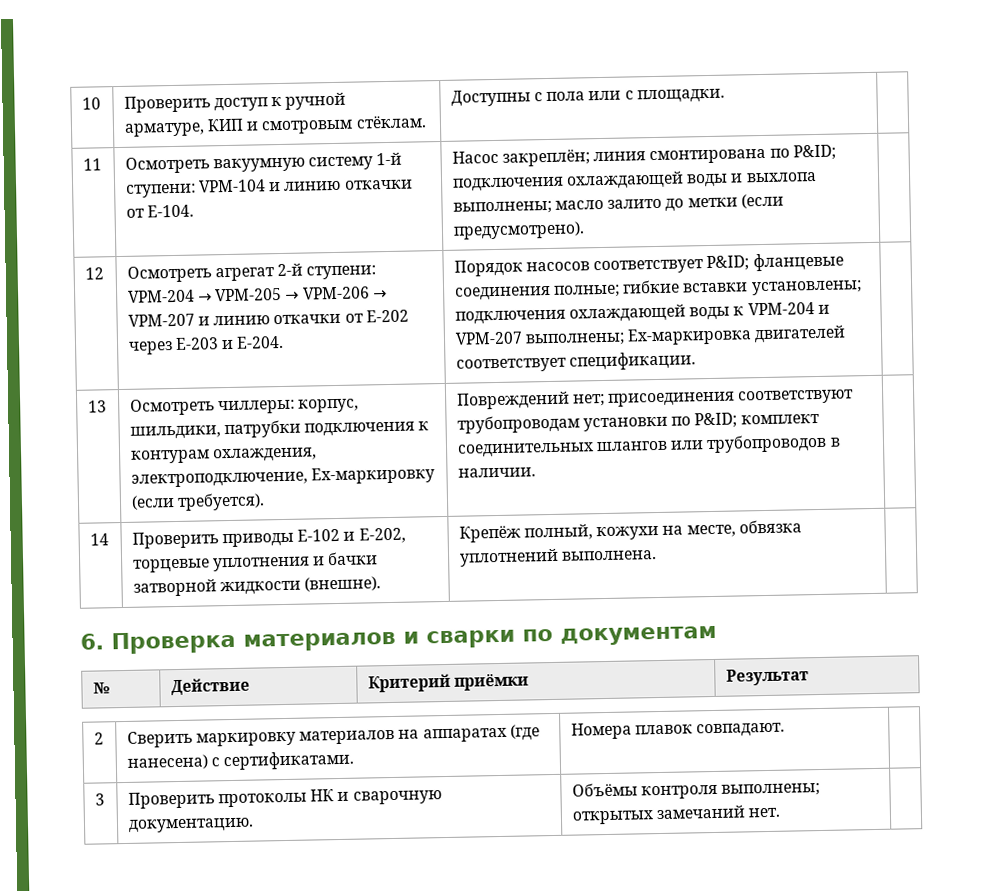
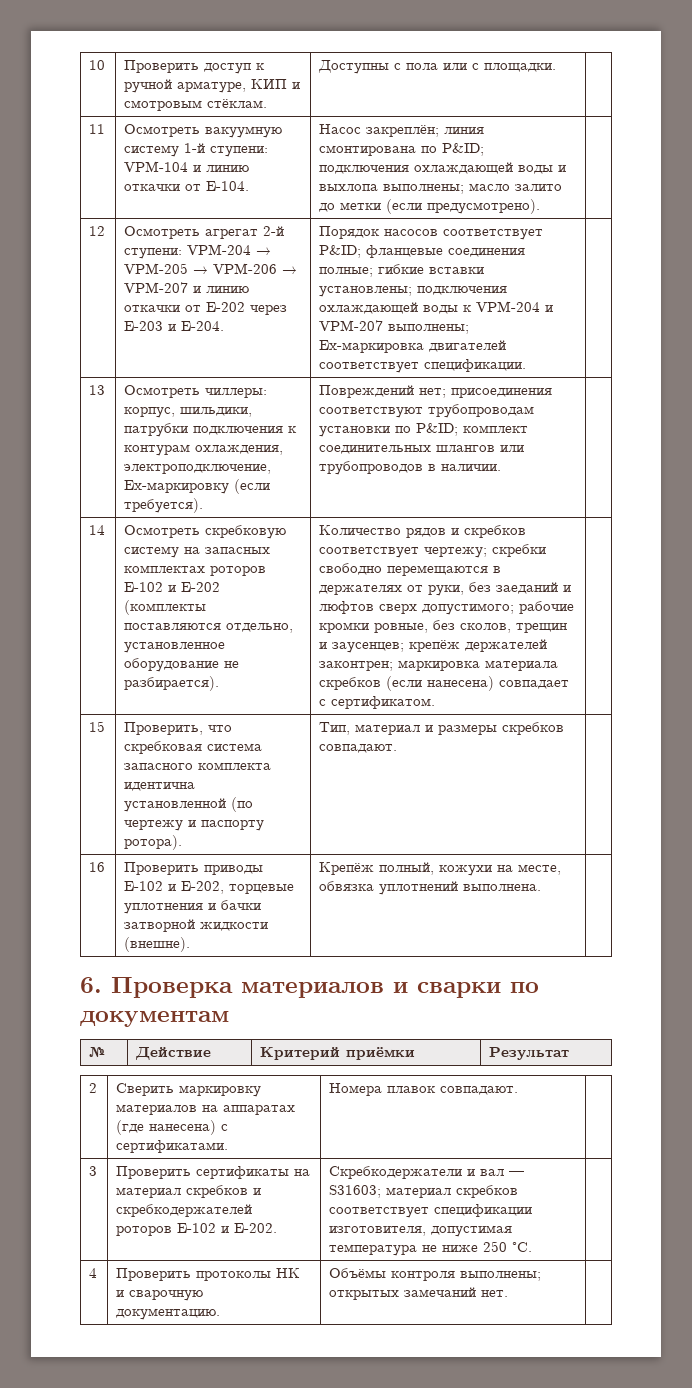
- Проверить приводы E-102 и E-202, торцевые уплотнения и бачки затворной жидкости (внешне). | Крепёж полный, кожухи на месте, обвязка уплотнений выполнена.
+ Осмотреть скребковую систему на запасных комплектах роторов E-102 и E-202 (комплекты поставляются отдельно, установленное оборудование не разбирается). | Количество рядов и скребков соответствует чертежу; скребки свободно перемещаются в держателях от руки, без заеданий и люфтов сверх допустимого; рабочие кромки ровные, без сколов, трещин и заусенцев; крепёж держателей законтрен; маркировка материала скребков (если нанесена) совпадает с сертификатом. |
+ 15 | Проверить, что скребковая система запасного комплекта идентична установленной (по чертежу и паспорту ротора). | Тип, материал и размеры скребков совпадают. |
+ 16 | Проверить приводы E-102 и E-202, торцевые уплотнения и бачки затворной жидкости (внешне). | Крепёж полный, кожухи на месте, обвязка уплотнений выполнена. |
- 3 | Проверить протоколы НК и сварочную документацию. | Объёмы контроля выполнены; открытых замечаний нет. |
+ 3 | Проверить сертификаты на материал скребков и скребкодержателей роторов E-102 и E-202. | Скребкодержатели и вал — S31603; материал скребков соответствует спецификации изготовителя, допустимая температура не ниже 250 °C. |
+ 4 | Проверить протоколы НК и сварочную документацию. | Объёмы контроля выполнены; открытых замечаний нет. |

